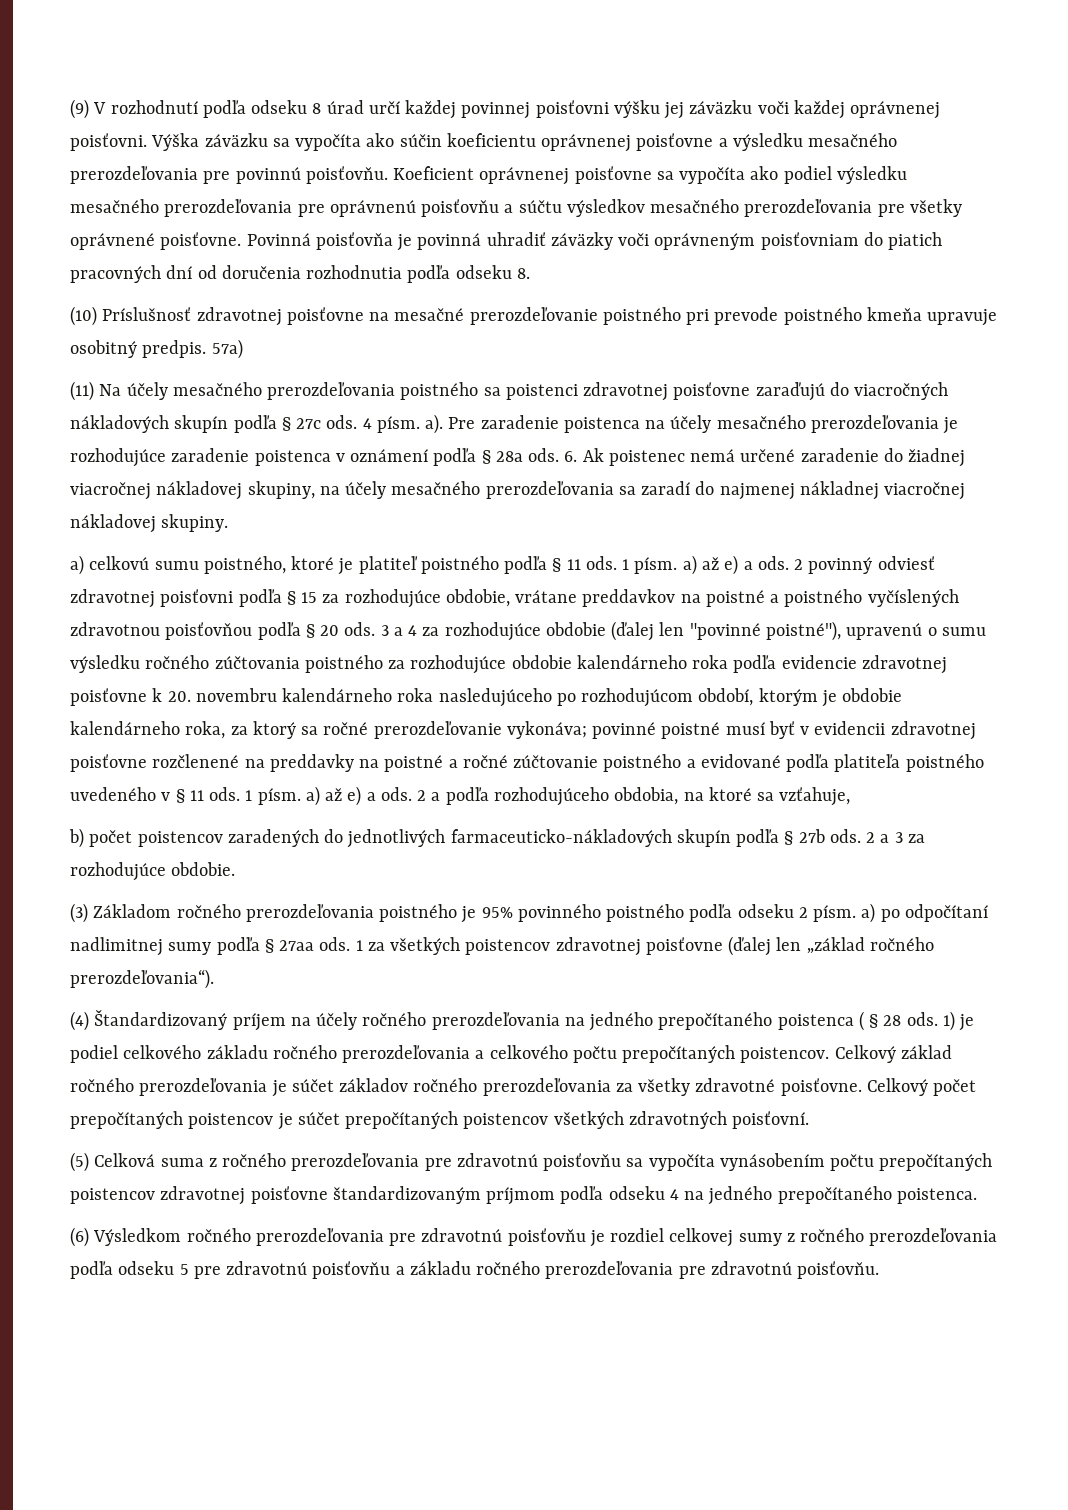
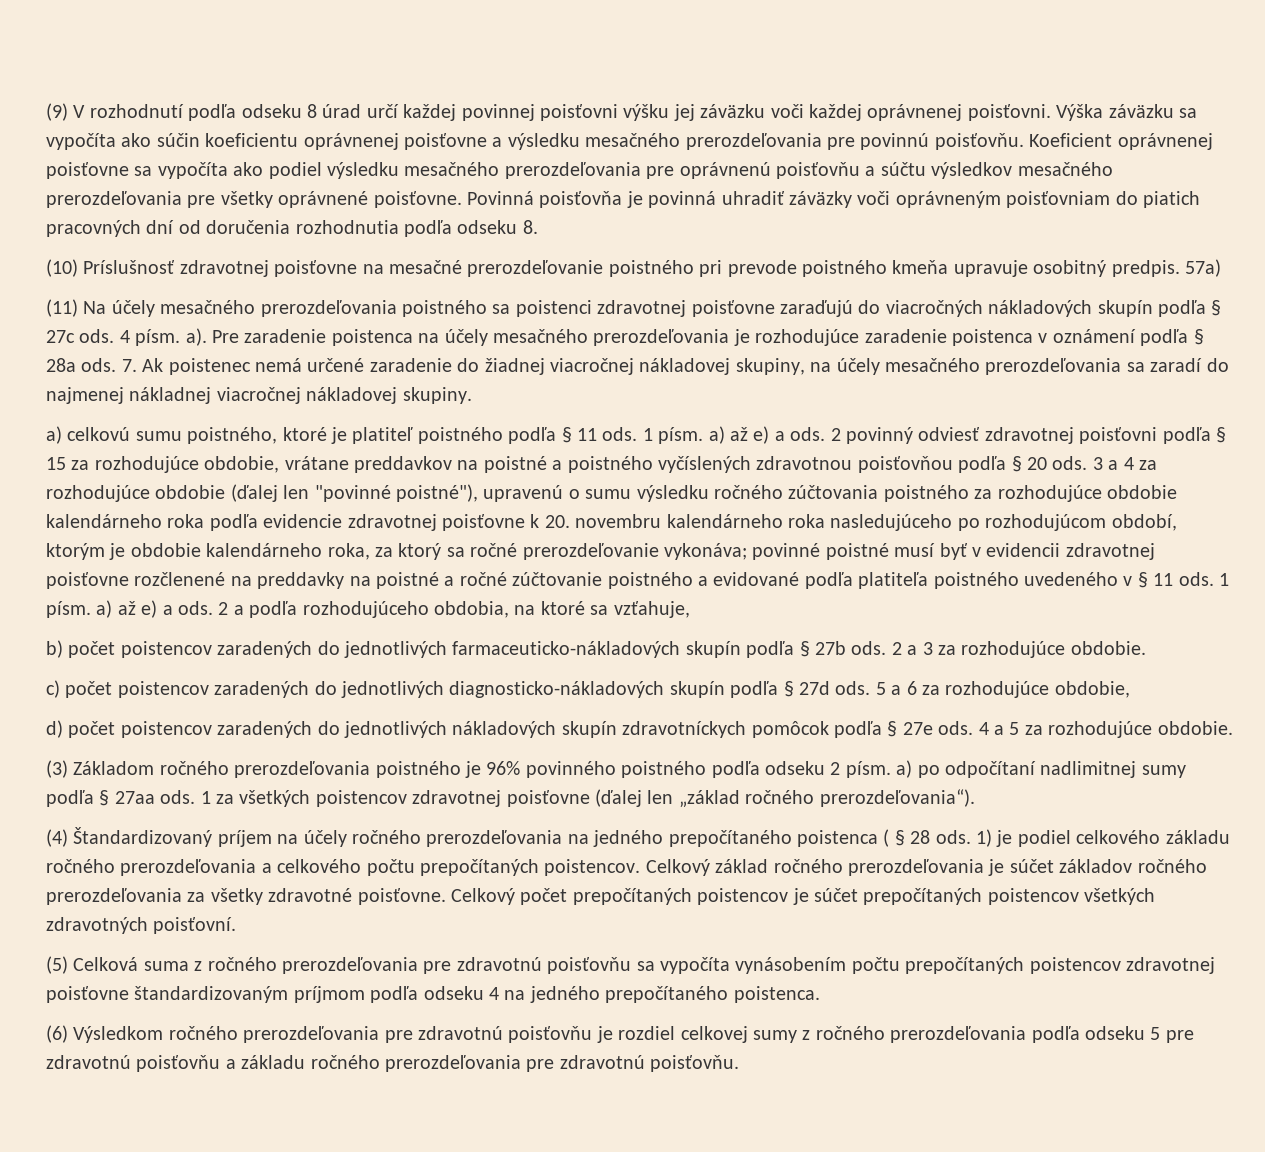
- 6. Ak poistenec nemá určené zaradenie do žiadnej viacročnej nákladovej skupiny, na účely mesačného prerozdeľovania sa zaradí do najmenej nákladnej viacročnej nákladovej skupiny.
+ 7. Ak poistenec nemá určené zaradenie do žiadnej viacročnej nákladovej skupiny, na účely mesačného prerozdeľovania sa zaradí do najmenej nákladnej viacročnej nákladovej skupiny.
+ c) počet poistencov zaradených do jednotlivých diagnosticko-nákladových skupín podľa § 27d ods. 5 a 6 za rozhodujúce obdobie,
+ d) počet poistencov zaradených do jednotlivých nákladových skupín zdravotníckych pomôcok podľa § 27e ods. 4 a 5 za rozhodujúce obdobie.
- (3) Základom ročného prerozdeľovania poistného je 95% povinného poistného podľa odseku 2 písm. a) po odpočítaní nadlimitnej sumy podľa § 27aa ods.
+ (3) Základom ročného prerozdeľovania poistného je 96% povinného poistného podľa odseku 2 písm. a) po odpočítaní nadlimitnej sumy podľa § 27aa ods.

